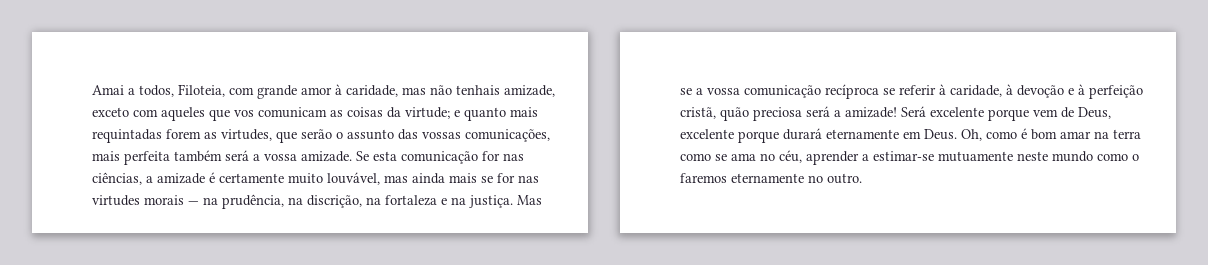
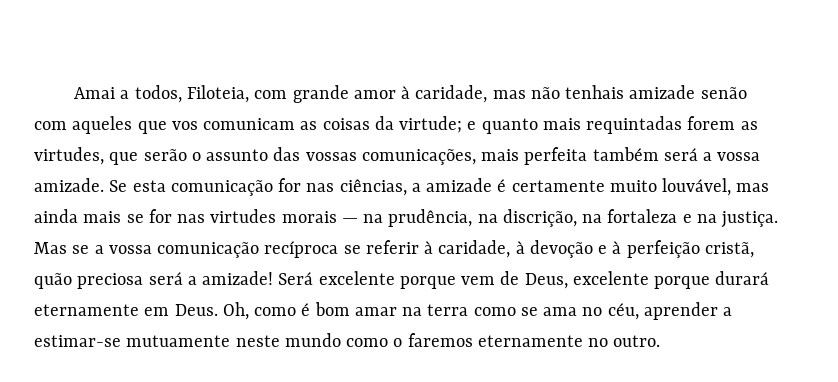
- Amai a todos, Filoteia, com grande amor à caridade, mas não tenhais amizade, exceto com aqueles que vos comunicam as coisas da virtude; e quanto mais requintadas forem as virtudes, que serão o assunto das vossas comunicações, mais perfeita também será a vossa amizade.
+ Amai a todos, Filoteia, com grande amor à caridade, mas não tenhais amizade senão com aqueles que vos comunicam as coisas da virtude; e quanto mais requintadas forem as virtudes, que serão o assunto das vossas comunicações, mais perfeita também será a vossa amizade.

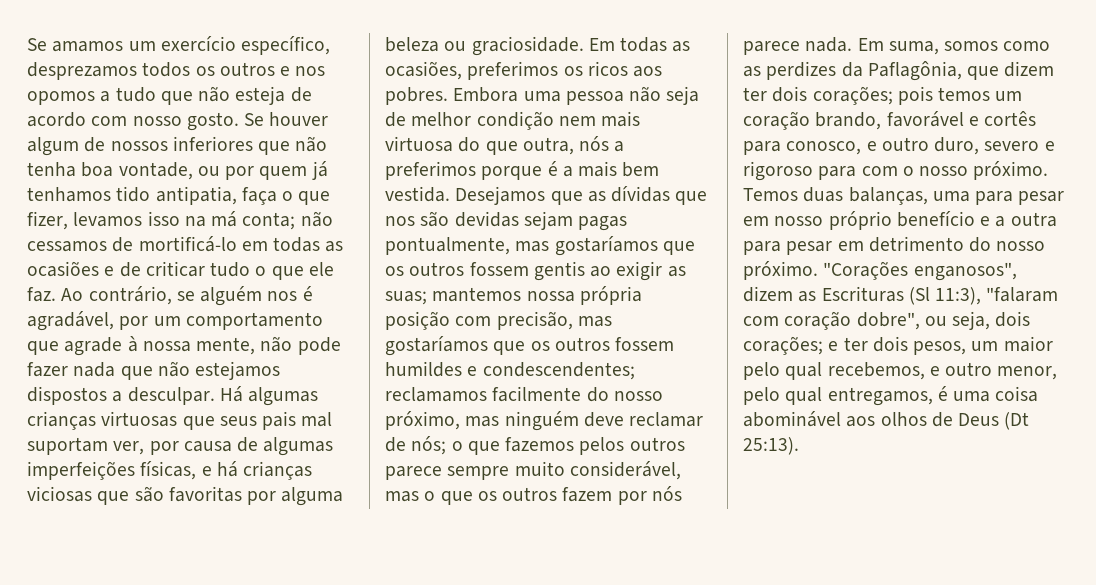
- Amai a todos, Filoteia, com grande amor à caridade, mas não tenhais amizade senão com aqueles que vos comunicam as coisas da virtude; e quanto mais requintadas forem as virtudes, que serão o assunto das vossas comunicações, mais perfeita também será a vossa amizade. Se esta comunicação for nas ciências, a amizade é certamente muito louvável, mas ainda mais se for nas virtudes morais — na prudência, na discrição, na fortaleza e na justiça. Mas se a vossa comunicação recíproca se referir à caridade, à devoção e à perfeição cristã, quão preciosa será a amizade! Será excelente porque vem de Deus, excelente porque durará eternamente em Deus. Oh, como é bom amar na terra como se ama no céu, aprender a estimar-se mutuamente neste mundo como o faremos eternamente no outro.
+ Se amamos um exercício específico, desprezamos todos os outros e nos opomos a tudo que não esteja de acordo com nosso gosto. Se houver algum de nossos inferiores que não tenha boa vontade, ou por quem já tenhamos tido antipatia, faça o que fizer, levamos isso na má conta; não cessamos de mortificá-lo em todas as ocasiões e de criticar tudo o que ele faz. Ao contrário, se alguém nos é agradável, por um comportamento que agrade à nossa mente, não pode fazer nada que não estejamos dispostos a desculpar. Há algumas crianças virtuosas que seus pais mal suportam ver, por causa de algumas imperfeições físicas, e há crianças viciosas que são favoritas por alguma beleza ou graciosidade. Em todas as ocasiões, preferimos os ricos aos pobres. Embora uma pessoa não seja de melhor condição nem mais virtuosa do que outra, nós a preferimos porque é a mais bem vestida. Desejamos que as dívidas que nos são devidas sejam pagas pontualmente, mas gostaríamos que os outros fossem gentis ao exigir as suas; mantemos nossa própria posição com precisão, mas gostaríamos que os outros fossem humildes e condescendentes; reclamamos facilmente do nosso próximo, mas ninguém deve reclamar de nós; o que fazemos pelos outros parece sempre muito considerável, mas o que os outros fazem por nós parece nada. Em suma, somos como as perdizes da Paflagônia, que dizem ter dois corações; pois temos um coração brando, favorável e cortês para conosco, e outro duro, severo e rigoroso para com o nosso próximo. Temos duas balanças, uma para pesar em nosso próprio benefício e a outra para pesar em detrimento do nosso próximo. "Corações enganosos", dizem as Escrituras (Sl 11:3), "falaram com coração dobre", ou seja, dois corações; e ter dois pesos, um maior pelo qual recebemos, e outro menor, pelo qual entregamos, é uma coisa abominável aos olhos de Deus (Dt 25:13).

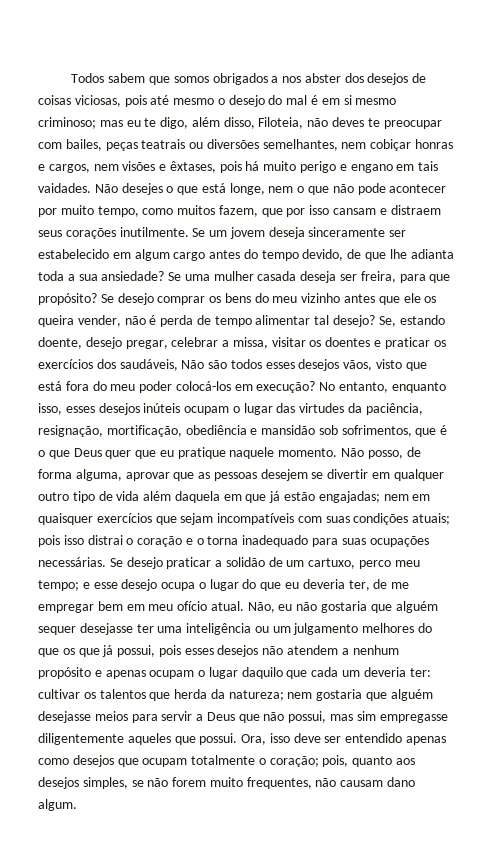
- Se amamos um exercício específico, desprezamos todos os outros e nos opomos a tudo que não esteja de acordo com nosso gosto. Se houver algum de nossos inferiores que não tenha boa vontade, ou por quem já tenhamos tido antipatia, faça o que fizer, levamos isso na má conta; não cessamos de mortificá-lo em todas as ocasiões e de criticar tudo o que ele faz. Ao contrário, se alguém nos é agradável, por um comportamento que agrade à nossa mente, não pode fazer nada que não estejamos dispostos a desculpar. Há algumas crianças virtuosas que seus pais mal suportam ver, por causa de algumas imperfeições físicas, e há crianças viciosas que são favoritas por alguma beleza ou graciosidade. Em todas as ocasiões, preferimos os ricos aos pobres. Embora uma pessoa não seja de melhor condição nem mais virtuosa do que outra, nós a preferimos porque é a mais bem vestida. Desejamos que as dívidas que nos são devidas sejam pagas pontualmente, mas gostaríamos que os outros fossem gentis ao exigir as suas; mantemos nossa própria posição com precisão, mas gostaríamos que os outros fossem humildes e condescendentes; reclamamos facilmente do nosso próximo, mas ninguém deve reclamar de nós; o que fazemos pelos outros parece sempre muito considerável, mas o que os outros fazem por nós parece nada. Em suma, somos como as perdizes da Paflagônia, que dizem ter dois corações; pois temos um coração brando, favorável e cortês para conosco, e outro duro, severo e rigoroso para com o nosso próximo. Temos duas balanças, uma para pesar em nosso próprio benefício e a outra para pesar em detrimento do nosso próximo. "Corações enganosos", dizem as Escrituras (Sl 11:3), "falaram com coração dobre", ou seja, dois corações; e ter dois pesos, um maior pelo qual recebemos, e outro menor, pelo qual entregamos, é uma coisa abominável aos olhos de Deus (Dt 25:13).
+ Todos sabem que somos obrigados a nos abster dos desejos de coisas viciosas, pois até mesmo o desejo do mal é em si mesmo criminoso; mas eu te digo, além disso, Filoteia, não deves te preocupar com bailes, peças teatrais ou diversões semelhantes, nem cobiçar honras e cargos, nem visões e êxtases, pois há muito perigo e engano em tais vaidades. Não desejes o que está longe, nem o que não pode acontecer por muito tempo, como muitos fazem, que por isso cansam e distraem seus corações inutilmente. Se um jovem deseja sinceramente ser estabelecido em algum cargo antes do tempo devido, de que lhe adianta toda a sua ansiedade? Se uma mulher casada deseja ser freira, para que propósito? Se desejo comprar os bens do meu vizinho antes que ele os queira vender, não é perda de tempo alimentar tal desejo? Se, estando doente, desejo pregar, celebrar a missa, visitar os doentes e praticar os exercícios dos saudáveis, Não são todos esses desejos vãos, visto que está fora do meu poder colocá-los em execução? No entanto, enquanto isso, esses desejos inúteis ocupam o lugar das virtudes da paciência, resignação, mortificação, obediência e mansidão sob sofrimentos, que é o que Deus quer que eu pratique naquele momento. Não posso, de forma alguma, aprovar que as pessoas desejem se divertir em qualquer outro tipo de vida além daquela em que já estão engajadas; nem em quaisquer exercícios que sejam incompatíveis com suas condições atuais; pois isso distrai o coração e o torna inadequado para suas ocupações necessárias. Se desejo praticar a solidão de um cartuxo, perco meu tempo; e esse desejo ocupa o lugar do que eu deveria ter, de me empregar bem em meu ofício atual. Não, eu não gostaria que alguém sequer desejasse ter uma inteligência ou um julgamento melhores do que os que já possui, pois esses desejos não atendem a nenhum propósito e apenas ocupam o lugar daquilo que cada um deveria ter: cultivar os talentos que herda da natureza; nem gostaria que alguém desejasse meios para servir a Deus que não possui, mas sim empregasse diligentemente aqueles que possui. Ora, isso deve ser entendido apenas como desejos que ocupam totalmente o coração; pois, quanto aos desejos simples, se não forem muito frequentes, não causam dano algum.

